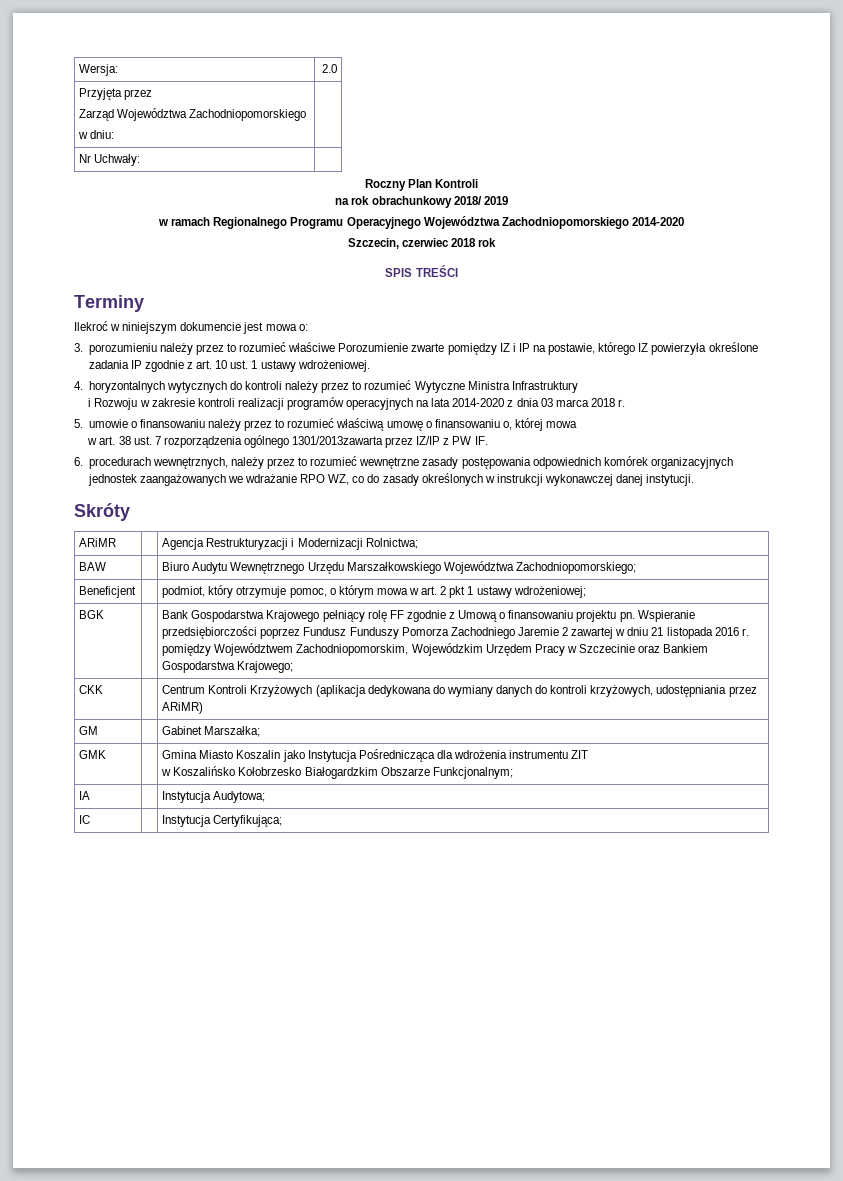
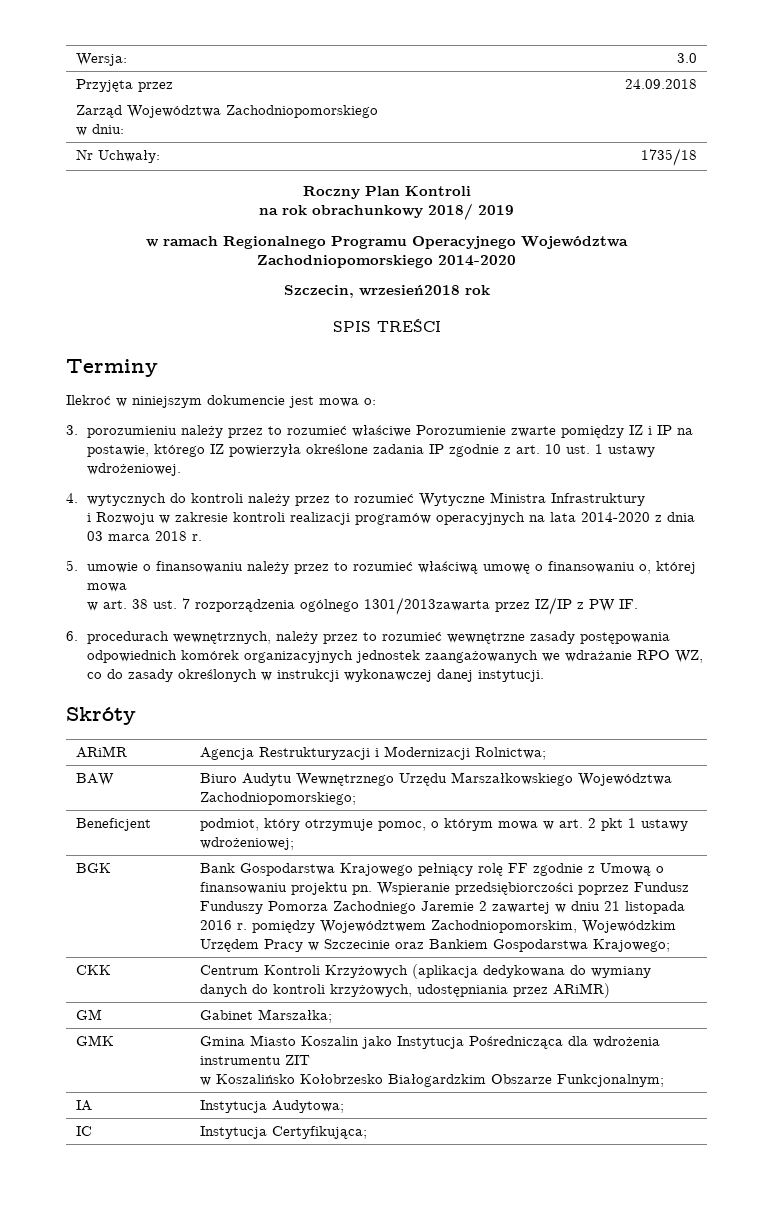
- Wersja: | 2.0
+ Wersja: | 3.0
  Przyjęta przez
  Zarząd Województwa Zachodniopomorskiego
- w dniu: |
+ w dniu: | 24.09.2018
- Nr Uchwały: |
+ Nr Uchwały: | 1735/18
- Szczecin, czerwiec 2018 rok
+ Szczecin, wrzesień2018 rok
- 4. horyzontalnych wytycznych do kontroli należy przez to rozumieć Wytyczne Ministra Infrastruktury
+ 4. wytycznych do kontroli należy przez to rozumieć Wytyczne Ministra Infrastruktury

